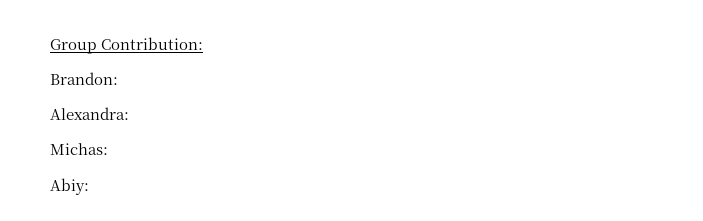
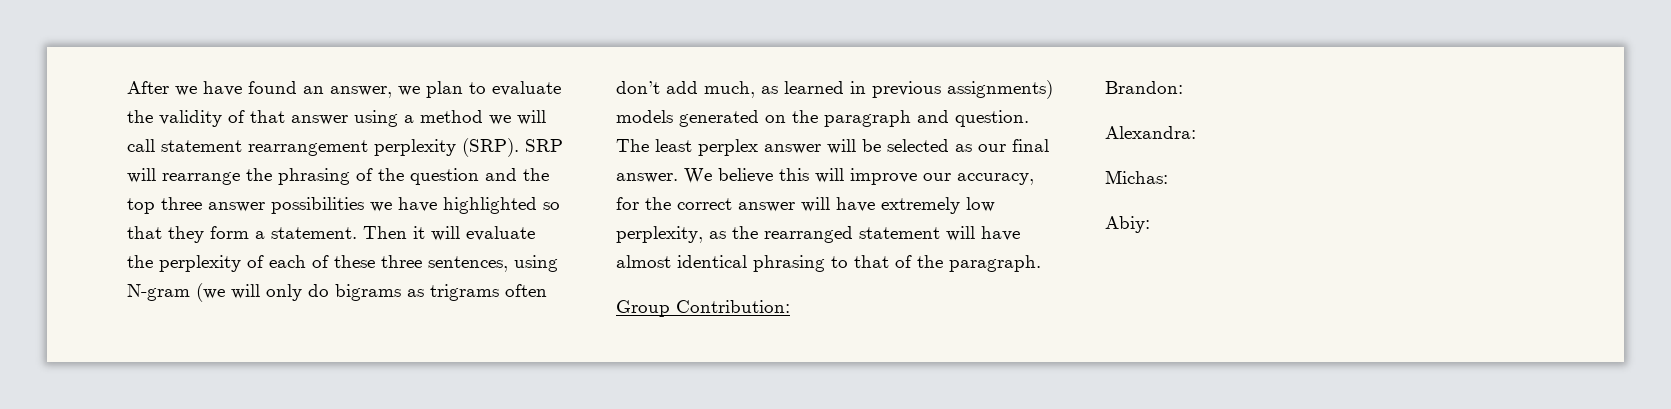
+ After we have found an answer, we plan to evaluate the validity of that answer using a method we will call statement rearrangement perplexity (SRP). SRP will rearrange the phrasing of the question and the top three answer possibilities we have highlighted so that they form a statement. Then it will evaluate the perplexity of each of these three sentences, using N-gram (we will only do bigrams as trigrams often don’t add much, as learned in previous assignments) models generated on the paragraph and question. The least perplex answer will be selected as our final answer. We believe this will improve our accuracy, for the correct answer will have extremely low perplexity, as the rearranged statement will have almost identical phrasing to that of the paragraph.

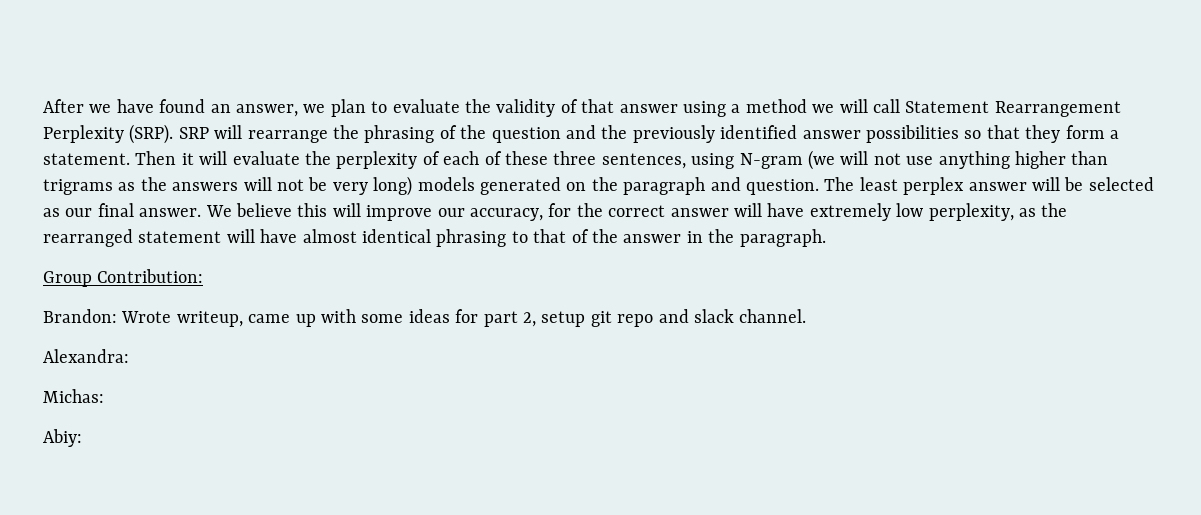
- After we have found an answer, we plan to evaluate the validity of that answer using a method we will call statement rearrangement perplexity (SRP).
+ After we have found an answer, we plan to evaluate the validity of that answer using a method we will call Statement Rearrangement Perplexity (SRP).
- SRP will rearrange the phrasing of the question and the top three answer possibilities we have highlighted so that they form a statement.
+ SRP will rearrange the phrasing of the question and the previously identified answer possibilities so that they form a statement.
- Then it will evaluate the perplexity of each of these three sentences, using N-gram (we will only do bigrams as trigrams often don’t add much, as learned in previous assignments) models generated on the paragraph and question.
+ Then it will evaluate the perplexity of each of these three sentences, using N-gram (we will not use anything higher than trigrams as the answers will not be very long) models generated on the paragraph and question.
- We believe this will improve our accuracy, for the correct answer will have extremely low perplexity, as the rearranged statement will have almost identical phrasing to that of the paragraph.
+ We believe this will improve our accuracy, for the correct answer will have extremely low perplexity, as the rearranged statement will have almost identical phrasing to that of the answer in the paragraph.
- Brandon:
+ Brandon: Wrote writeup, came up with some ideas for part 2, setup git repo and slack channel.

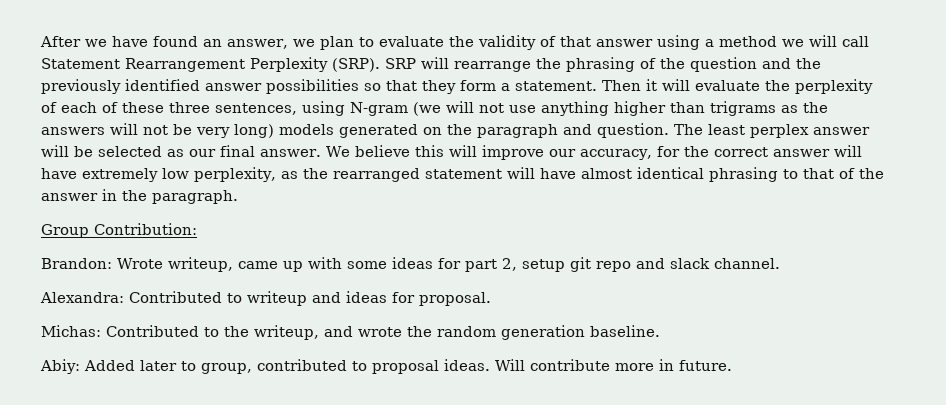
- Alexandra:
- Michas:
- Abiy:
+ Alexandra: Contributed to writeup and ideas for proposal.
+ Michas: Contributed to the writeup, and wrote the random generation baseline.
+ Abiy: Added later to group, contributed to proposal ideas. Will contribute more in future.

